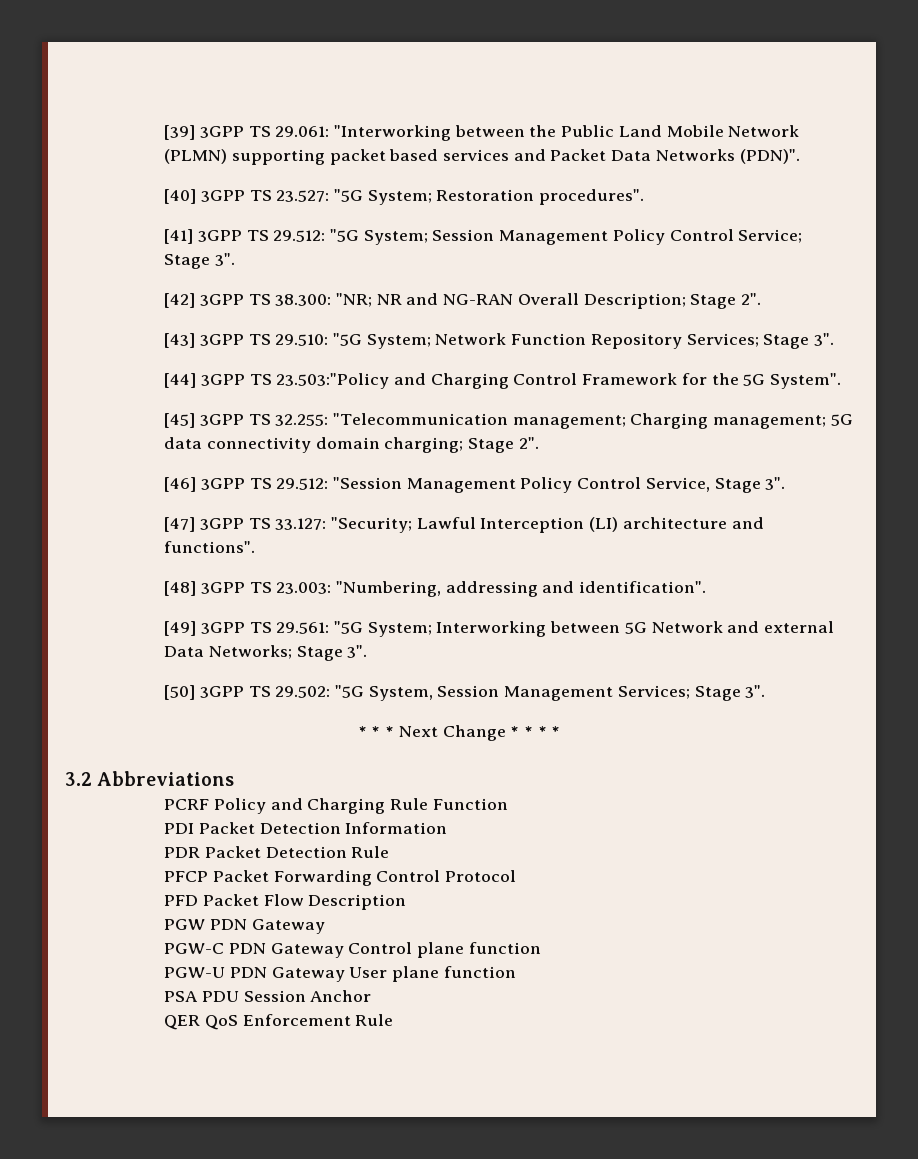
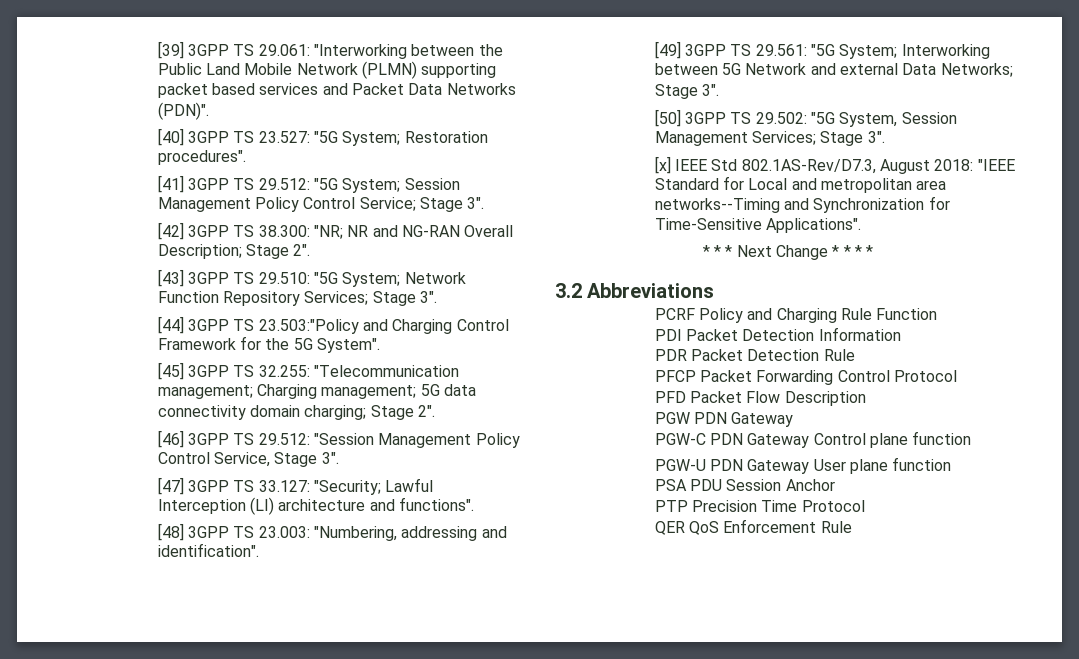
+ [x] IEEE Std 802.1AS-Rev/D7.3, August 2018: "IEEE Standard for Local and metropolitan area networks--Timing and Synchronization for Time-Sensitive Applications".
+ PTP Precision Time Protocol

